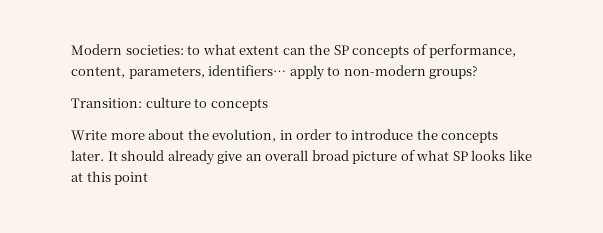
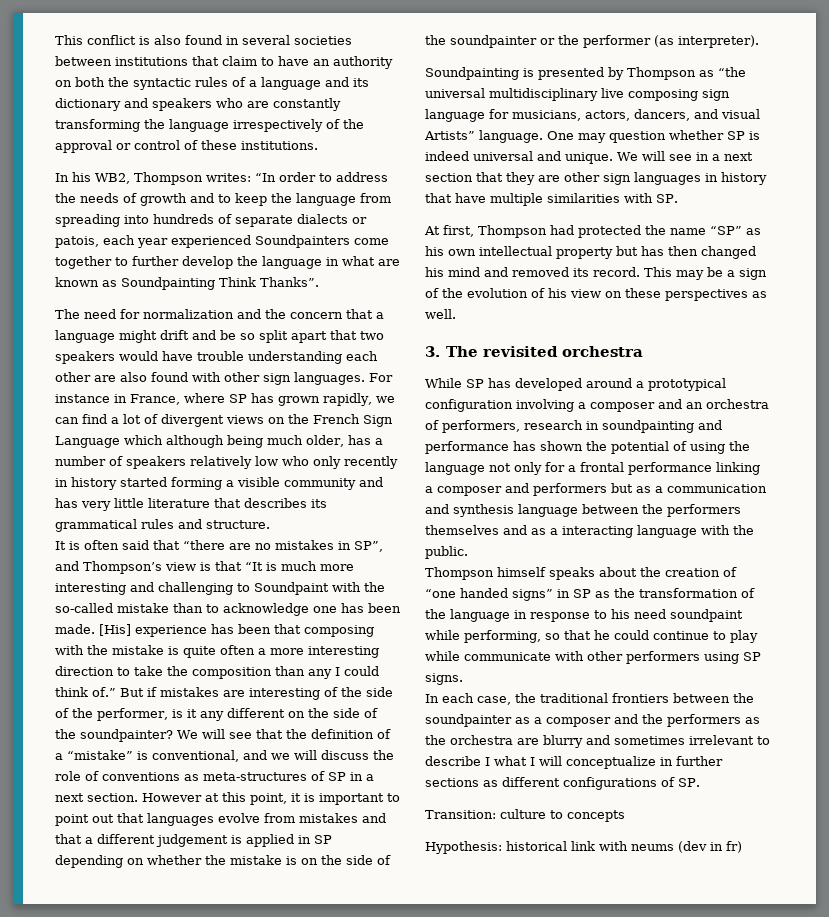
- Modern societies: to what extent can the SP concepts of performance, content, parameters, identifiers… apply to non-modern groups?
+ This conflict is also found in several societies between institutions that claim to have an authority on both the syntactic rules of a language and its dictionary and speakers who are constantly transforming the language irrespectively of the approval or control of these institutions.
+ In his WB2, Thompson writes: “In order to address the needs of growth and to keep the language from spreading into hundreds of separate dialects or patois, each year experienced Soundpainters come together to further develop the language in what are known as Soundpainting Think Thanks”.
+ The need for normalization and the concern that a language might drift and be so split apart that two speakers would have trouble understanding each other are also found with other sign languages. For instance in France, where SP has grown rapidly, we can find a lot of divergent views on the French Sign Language which although being much older, has a number of speakers relatively low who only recently in history started forming a visible community and has very little literature that describes its grammatical rules and structure.
+ It is often said that “there are no mistakes in SP”, and Thompson’s view is that “It is much more interesting and challenging to Soundpaint with the so-called mistake than to acknowledge one has been made. [His] experience has been that composing with the mistake is quite often a more interesting direction to take the composition than any I could think of.” But if mistakes are interesting of the side of the performer, is it any different on the side of the soundpainter? We will see that the definition of a “mistake” is conventional, and we will discuss the role of conventions as meta-structures of SP in a next section. However at this point, it is important to point out that languages evolve from mistakes and that a different judgement is applied in SP depending on whether the mistake is on the side of the soundpainter or the performer (as interpreter).
+ Soundpainting is presented by Thompson as “the universal multidisciplinary live composing sign language for musicians, actors, dancers, and visual Artists” language. One may question whether SP is indeed universal and unique. We will see in a next section that they are other sign languages in history that have multiple similarities with SP.
+ At first, Thompson had protected the name “SP” as his own intellectual property but has then changed his mind and removed its record. This may be a sign of the evolution of his view on these perspectives as well.
+ 3. The revisited orchestra
+ While SP has developed around a prototypical configuration involving a composer and an orchestra of performers, research in soundpainting and performance has shown the potential of using the language not only for a frontal performance linking a composer and performers but as a communication and synthesis language between the performers themselves and as a interacting language with the public.
+ Thompson himself speaks about the creation of “one handed signs” in SP as the transformation of the language in response to his need soundpaint while performing, so that he could continue to play while communicate with other performers using SP signs.
+ In each case, the traditional frontiers between the soundpainter as a composer and the performers as the orchestra are blurry and sometimes irrelevant to describe I what I will conceptualize in further sections as different configurations of SP.
  Transition: culture to concepts
- Write more about the evolution, in order to introduce the concepts later. It should already give an overall broad picture of what SP looks like at this point
+ Hypothesis: historical link with neums (dev in fr)

